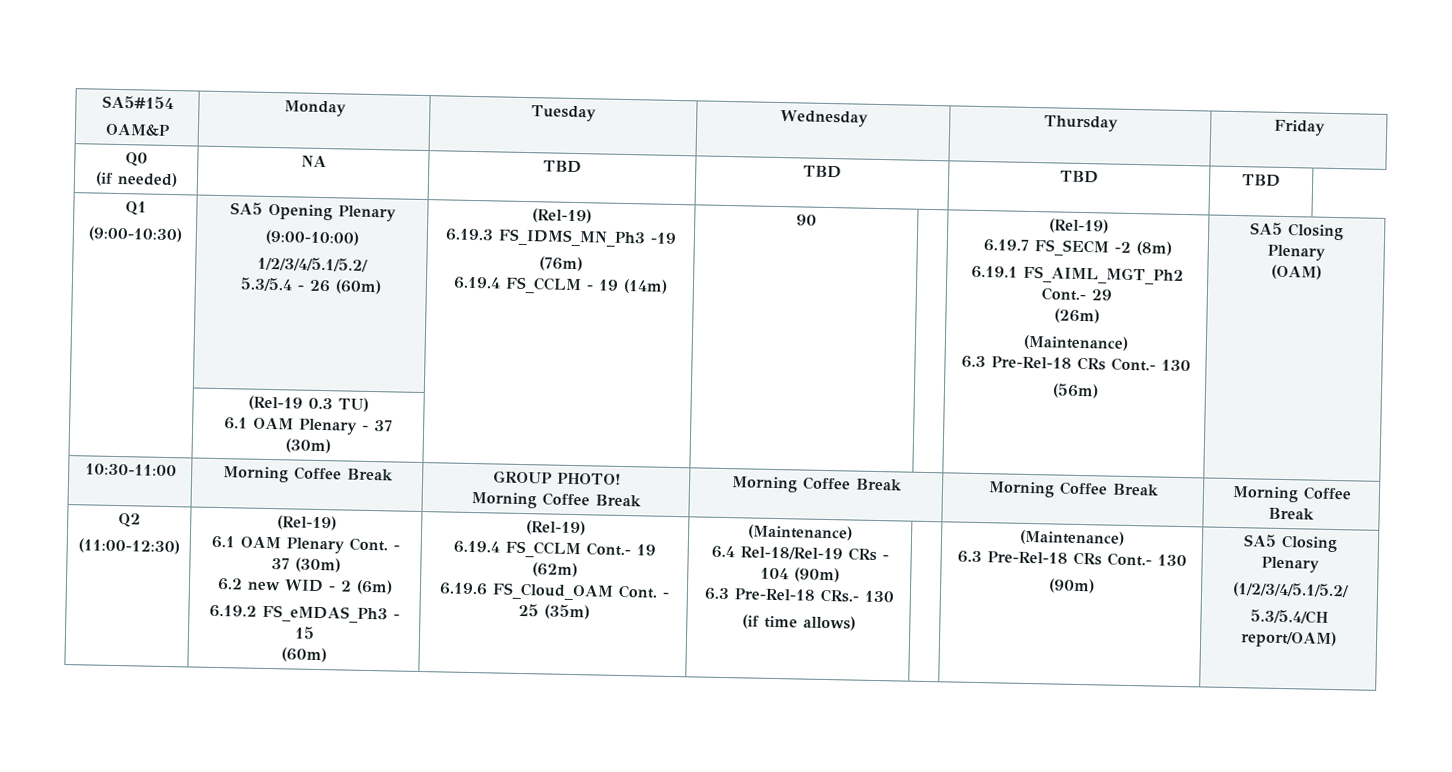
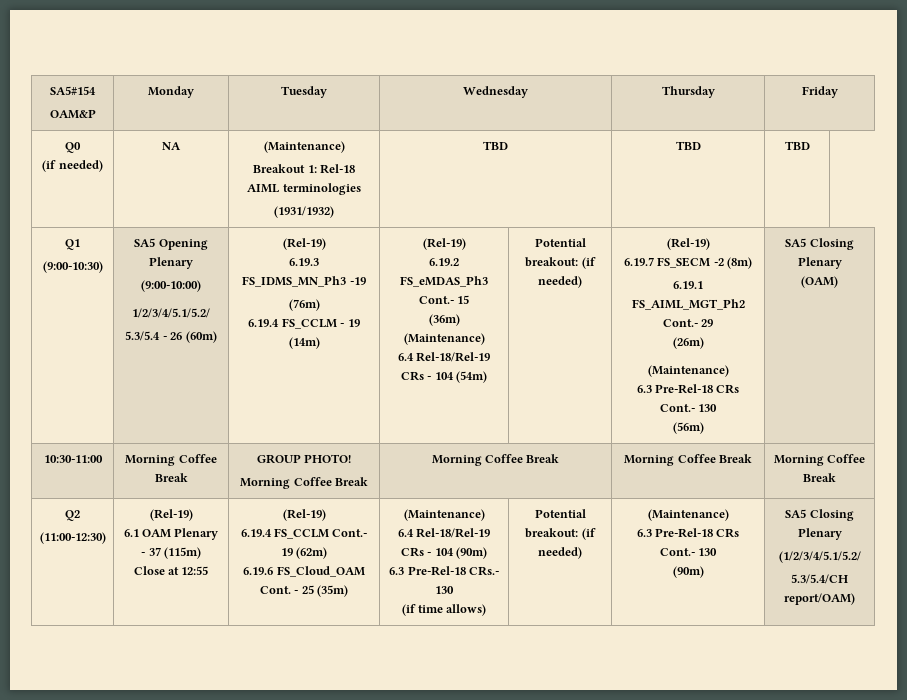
  Q0
- (if needed) | NA | TBD | TBD | TBD | TBD
+ (if needed) | NA | (Maintenance)
+ Breakout 1: Rel-18 AIML terminologies
+ (1931/1932) | TBD | TBD | TBD
- 6.19.4 FS_CCLM - 19 (14m) | 90
+ 6.19.4 FS_CCLM - 19 (14m) | (Rel-19)
+ 6.19.2 FS_eMDAS_Ph3 Cont.- 15
+ (36m) (Maintenance)
+ 6.4 Rel-18/Rel-19 CRs - 104 (54m) | Potential breakout: (if needed)
- | (Rel-19 0.3 TU)
- 6.1 OAM Plenary - 37 (30m) | | | | |
- 6.1 OAM Plenary Cont. - 37 (30m)
- 6.2 new WID - 2 (6m)
- 6.19.2 FS_eMDAS_Ph3 - 15
- (60m)
+ 6.1 OAM Plenary - 37 (115m)
+ Close at 12:55
- (if time allows)
+ (if time allows) | Potential breakout: (if needed)

